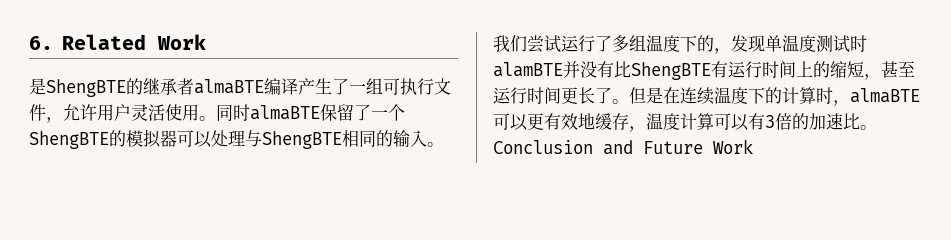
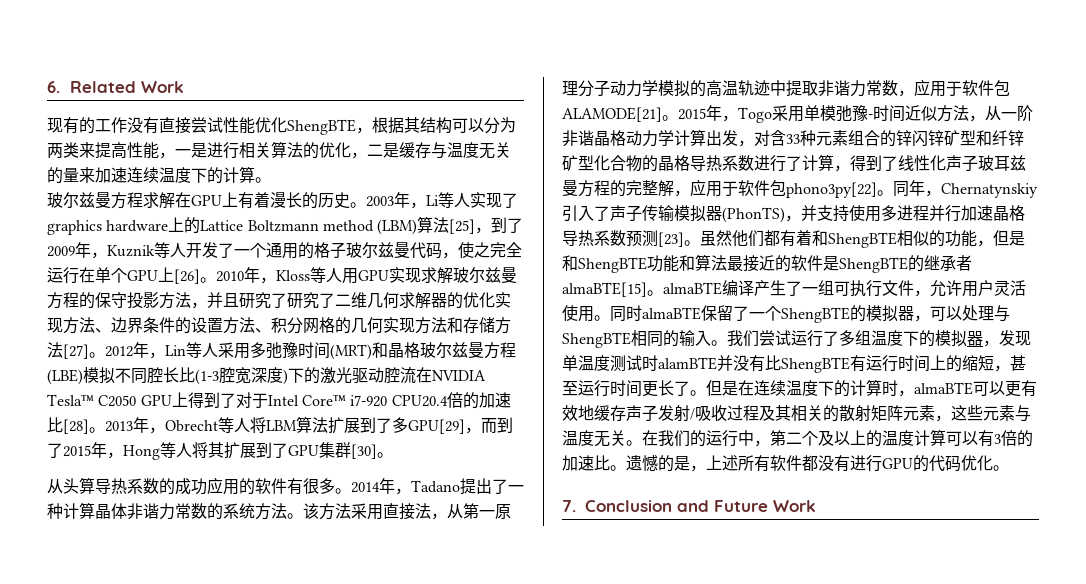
- 是ShengBTE的继承者almaBTE编译产生了一组可执行文件，允许用户灵活使用。
+ 现有的工作没有直接尝试性能优化ShengBTE，根据其结构可以分为两类来提高性能，一是进行相关算法的优化，二是缓存与温度无关的量来加速连续温度下的计算。
+ 玻尔兹曼方程求解在GPU上有着漫长的历史。2003年，Li等人实现了graphics hardware上的Lattice Boltzmann method (LBM)算法[25]，到了2009年，Kuznik等人开发了一个通用的格子玻尔兹曼代码，使之完全运行在单个GPU上[26]。2010年，Kloss等人用GPU实现求解玻尔兹曼方程的保守投影方法，并且研究了研究了二维几何求解器的优化实现方法、边界条件的设置方法、积分网格的几何实现方法和存储方法[27]。2012年，Lin等人采用多弛豫时间(MRT)和晶格玻尔兹曼方程(LBE)模拟不同腔长比(1-3腔宽深度)下的激光驱动腔流在NVIDIA Tesla™ C2050 GPU上得到了对于Intel Core™ i7-920 CPU20.4倍的加速比[28]。2013年，Obrecht等人将LBM算法扩展到了多GPU[29]，而到了2015年，Hong等人将其扩展到了GPU集群[30]。
+ 从头算导热系数的成功应用的软件有很多。2014年，Tadano提出了一种计算晶体非谐力常数的系统方法。该方法采用直接法，从第一原理分子动力学模拟的高温轨迹中提取非谐力常数，应用于软件包ALAMODE[21]。2015年，Togo采用单模弛豫-时间近似方法，从一阶非谐晶格动力学计算出发，对含33种元素组合的锌闪锌矿型和纤锌矿型化合物的晶格导热系数进行了计算，得到了线性化声子玻耳兹曼方程的完整解，应用于软件包phono3py[22]。同年，Chernatynskiy引入了声子传输模拟器(PhonTS)，并支持使用多进程并行加速晶格导热系数预测[23]。虽然他们都有着和ShengBTE相似的功能，但是和ShengBTE功能和算法最接近的软件是ShengBTE的继承者almaBTE[15]。almaBTE编译产生了一组可执行文件，允许用户灵活使用。
- 同时almaBTE保留了一个ShengBTE的模拟器可以处理与ShengBTE相同的输入。
+ 同时almaBTE保留了一个ShengBTE的模拟器，可以处理与ShengBTE相同的输入。
- 我们尝试运行了多组温度下的，发现单温度测试时alamBTE并没有比ShengBTE有运行时间上的缩短，甚至运行时间更长了。
+ 我们尝试运行了多组温度下的模拟器，发现单温度测试时alamBTE并没有比ShengBTE有运行时间上的缩短，甚至运行时间更长了。
- 但是在连续温度下的计算时，almaBTE可以更有效地缓存，温度计算可以有3倍的加速比。
+ 但是在连续温度下的计算时，almaBTE可以更有效地缓存声子发射/吸收过程及其相关的散射矩阵元素，这些元素与温度无关。在我们的运行中，第二个及以上的温度计算可以有3倍的加速比。
- Conclusion and Future Work
+ 遗憾的是，上述所有软件都没有进行GPU的代码优化。
+ 7. Conclusion and Future Work

